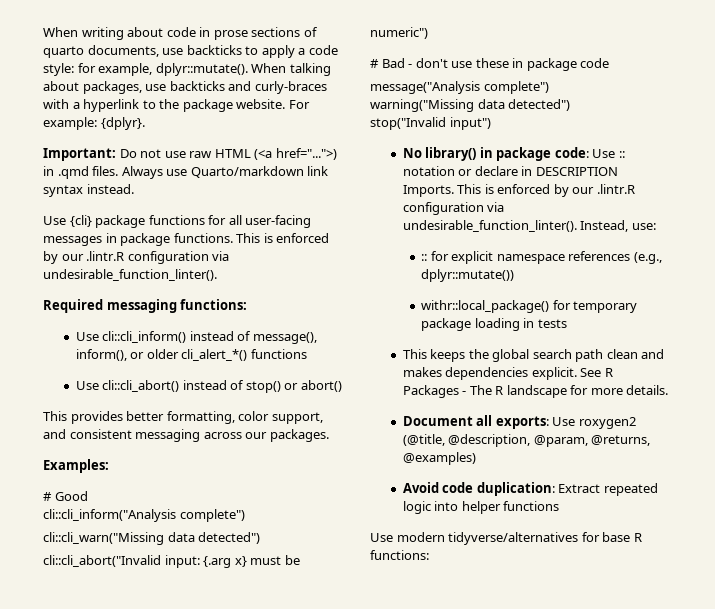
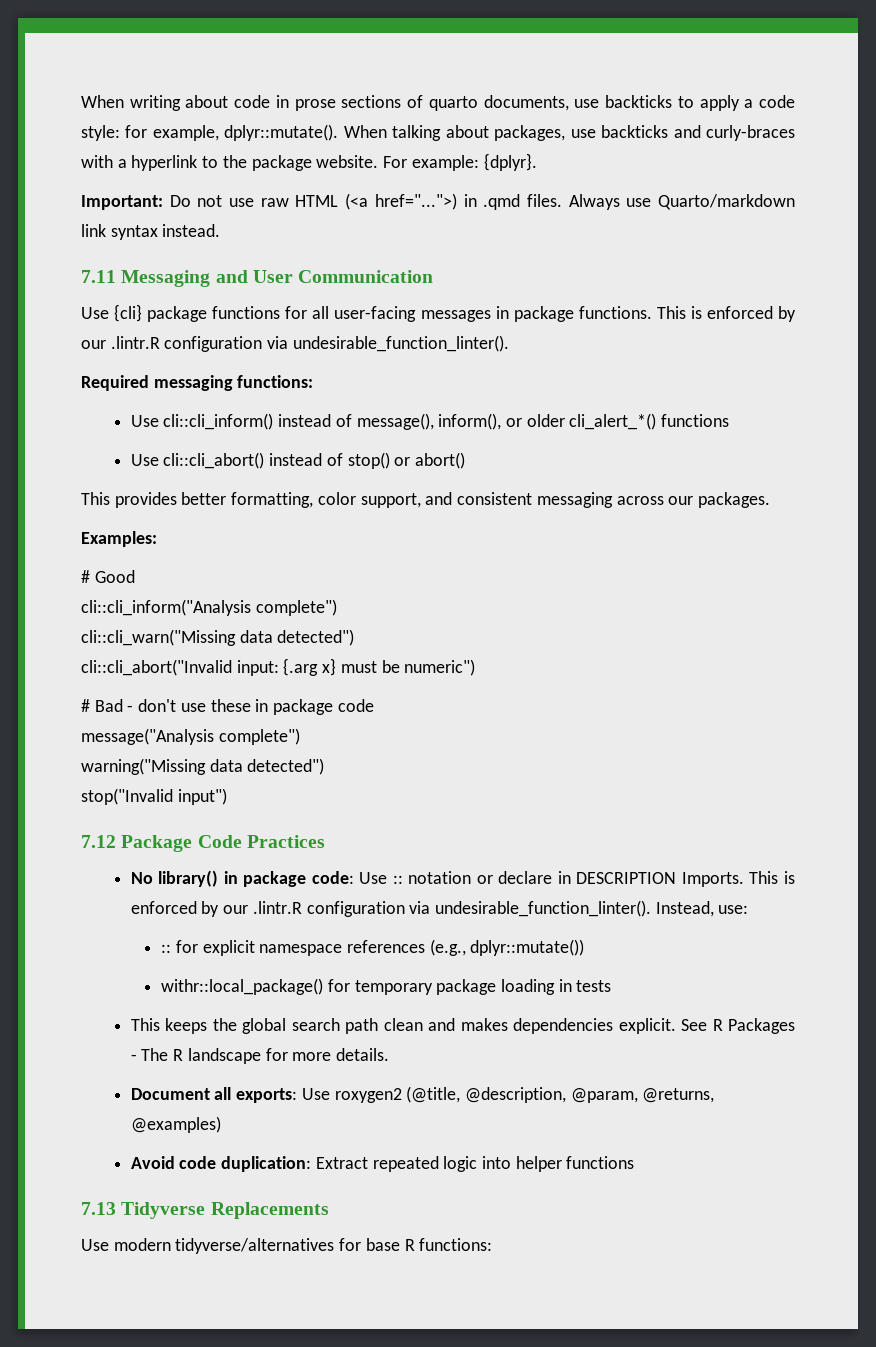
+ 7.11 Messaging and User Communication
+ 7.12 Package Code Practices
+ 7.13 Tidyverse Replacements

